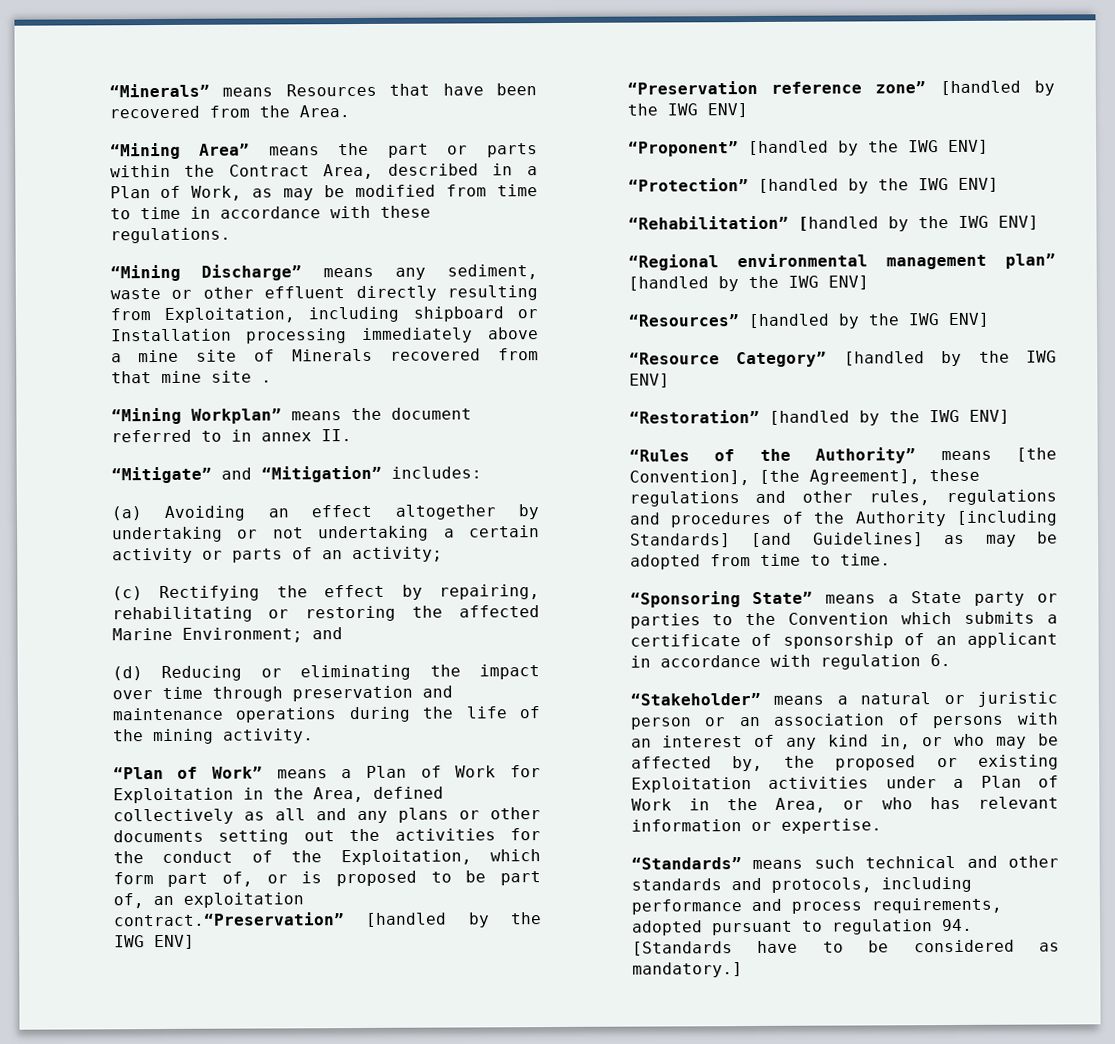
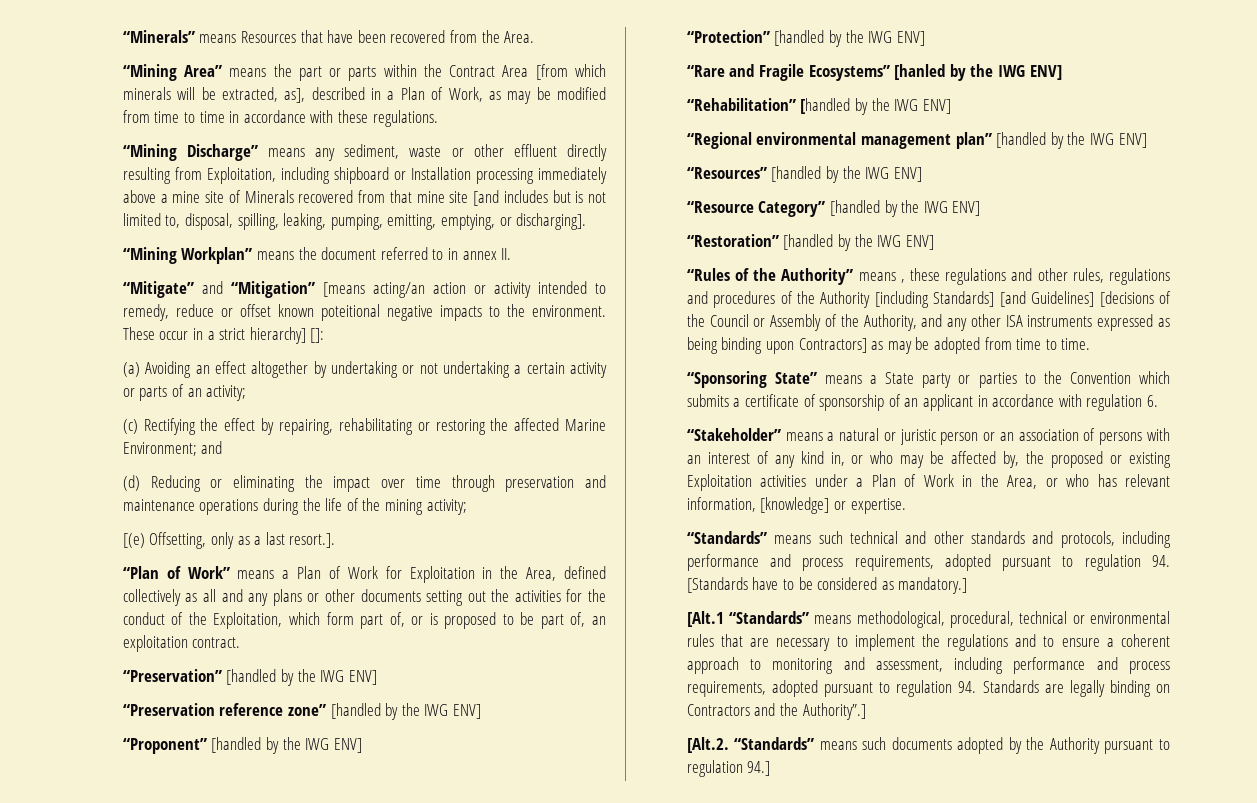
- “Mining Area” means the part or parts within the Contract Area, described in a Plan of Work, as may be modified from time to time in accordance with these regulations.
+ “Mining Area” means the part or parts within the Contract Area [from which minerals will be extracted, as], described in a Plan of Work, as may be modified from time to time in accordance with these regulations.
- “Mining Discharge” means any sediment, waste or other effluent directly resulting from Exploitation, including shipboard or Installation processing immediately above a mine site of Minerals recovered from that mine site .
+ “Mining Discharge” means any sediment, waste or other effluent directly resulting from Exploitation, including shipboard or Installation processing immediately above a mine site of Minerals recovered from that mine site [and includes but is not limited to, disposal, spilling, leaking, pumping, emitting, emptying, or discharging].
- “Mitigate” and “Mitigation” includes:
+ “Mitigate” and “Mitigation” [means acting/an action or activity intended to remedy, reduce or offset known poteitional negative impacts to the environment. These occur in a strict hierarchy] []:
- (d) Reducing or eliminating the impact over time through preservation and maintenance operations during the life of the mining activity.
+ (d) Reducing or eliminating the impact over time through preservation and maintenance operations during the life of the mining activity;
+ [(e) Offsetting, only as a last resort.].
- “Plan of Work” means a Plan of Work for Exploitation in the Area, defined collectively as all and any plans or other documents setting out the activities for the conduct of the Exploitation, which form part of, or is proposed to be part of, an exploitation contract.“Preservation” [handled by the IWG ENV]
+ “Plan of Work” means a Plan of Work for Exploitation in the Area, defined collectively as all and any plans or other documents setting out the activities for the conduct of the Exploitation, which form part of, or is proposed to be part of, an exploitation contract.
+ “Preservation” [handled by the IWG ENV]
+ “Rare and Fragile Ecosystems” [hanled by the IWG ENV]
- “Rules of the Authority” means [the Convention], [the Agreement], these regulations and other rules, regulations and procedures of the Authority [including Standards] [and Guidelines] as may be adopted from time to time.
+ “Rules of the Authority” means , these regulations and other rules, regulations and procedures of the Authority [including Standards] [and Guidelines] [decisions of the Council or Assembly of the Authority, and any other ISA instruments expressed as being binding upon Contractors] as may be adopted from time to time.
- “Stakeholder” means a natural or juristic person or an association of persons with an interest of any kind in, or who may be affected by, the proposed or existing Exploitation activities under a Plan of Work in the Area, or who has relevant information or expertise.
+ “Stakeholder” means a natural or juristic person or an association of persons with an interest of any kind in, or who may be affected by, the proposed or existing Exploitation activities under a Plan of Work in the Area, or who has relevant information, [knowledge] or expertise.
+ [Alt.1 “Standards” means methodological, procedural, technical or environmental rules that are necessary to implement the regulations and to ensure a coherent approach to monitoring and assessment, including performance and process requirements, adopted pursuant to regulation 94. Standards are legally binding on Contractors and the Authority”.]
+ [Alt.2. “Standards” means such documents adopted by the Authority pursuant to regulation 94.]

